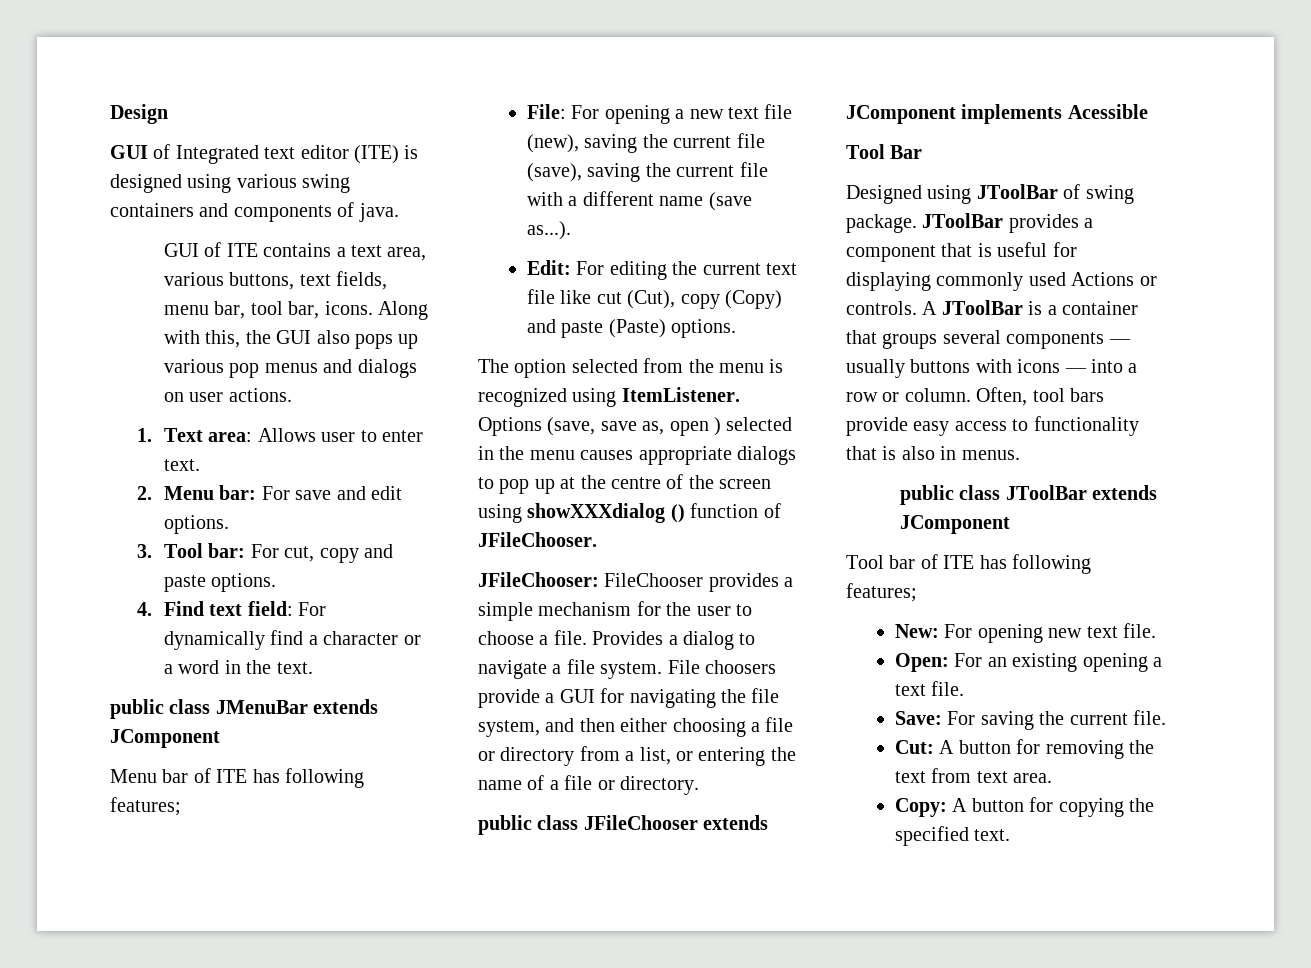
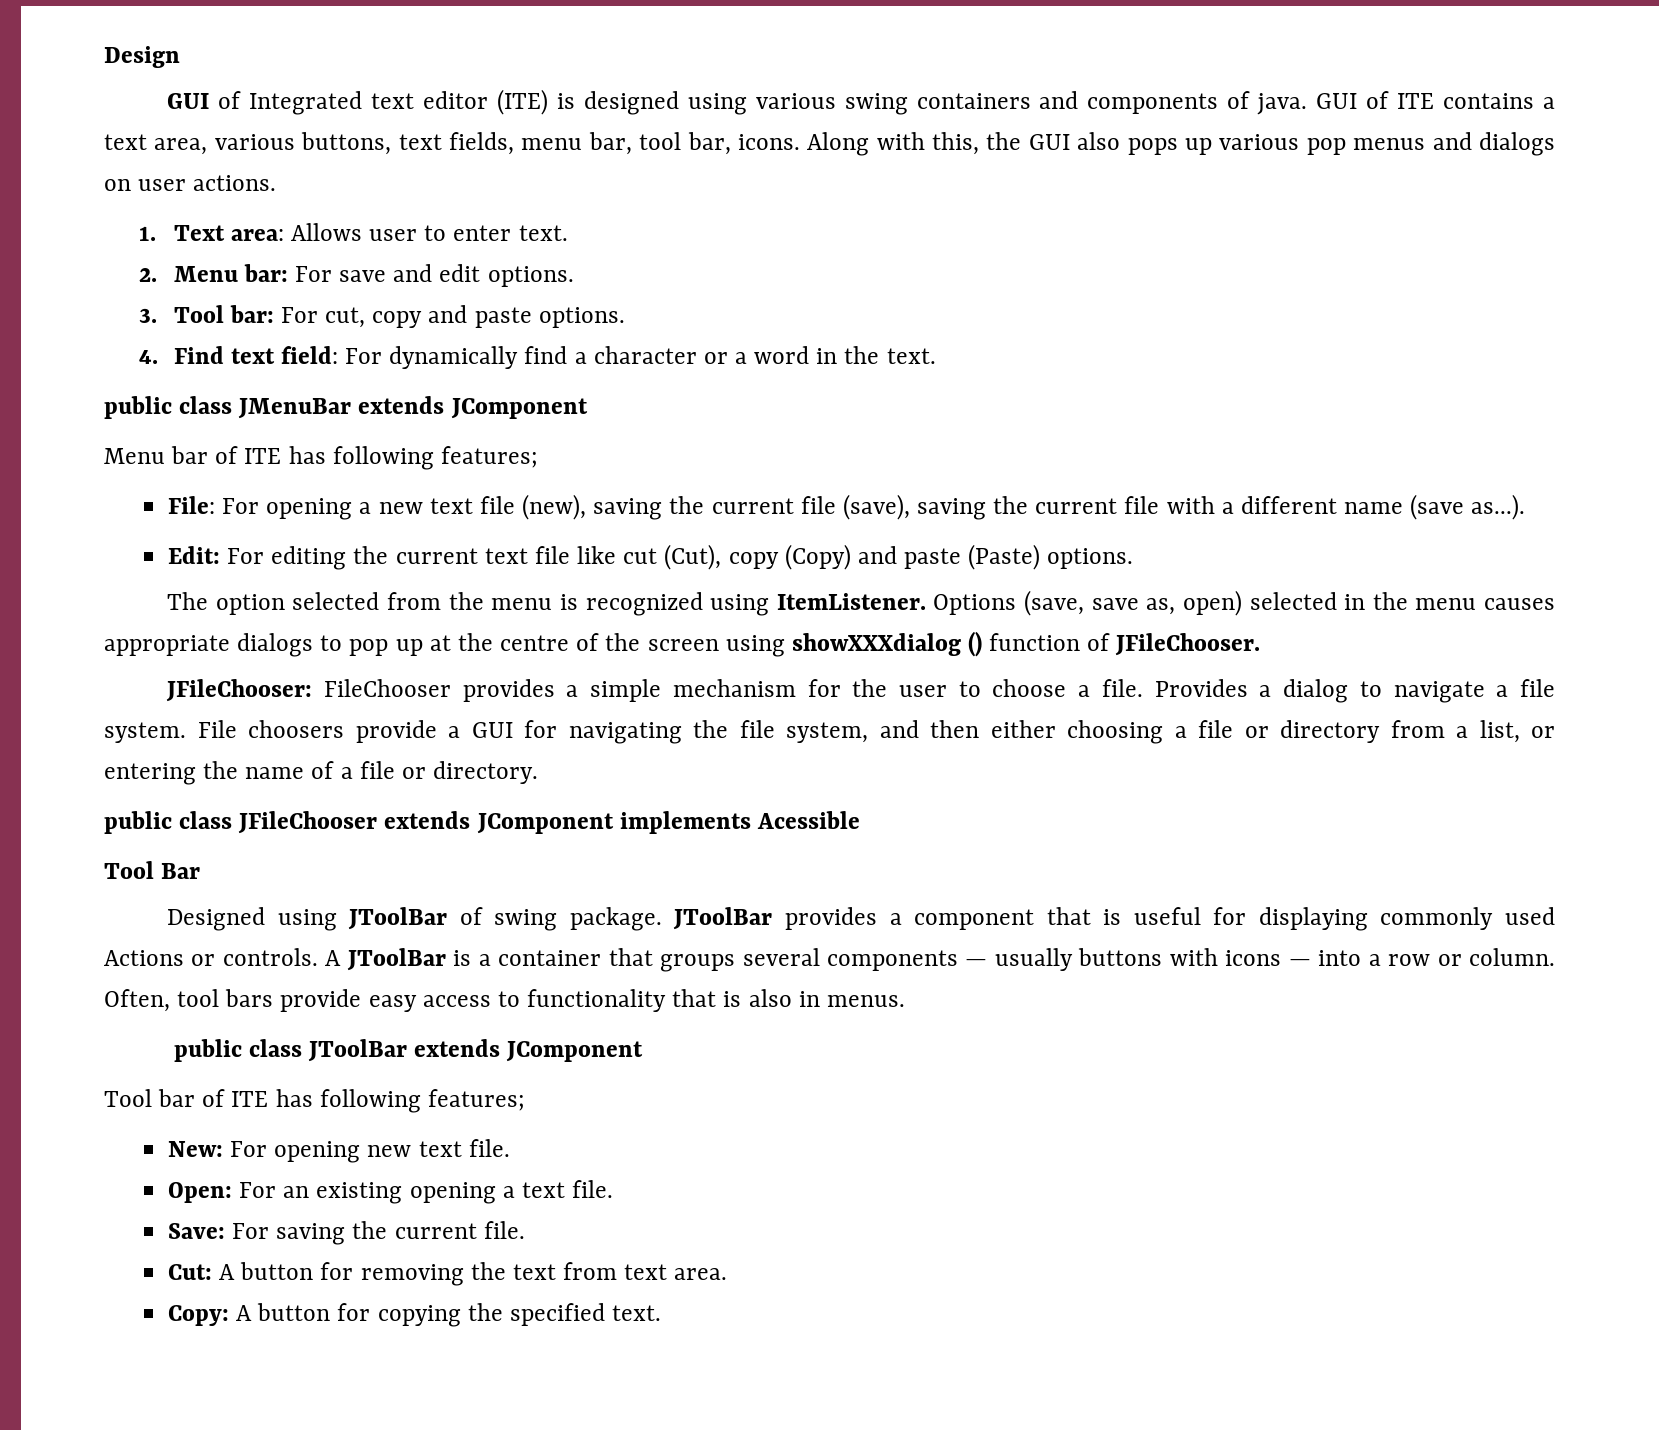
- GUI of Integrated text editor (ITE) is designed using various swing containers and components of java.
- GUI of ITE contains a text area, various buttons, text fields, menu bar, tool bar, icons.
+ GUI of Integrated text editor (ITE) is designed using various swing containers and components of java. GUI of ITE contains a text area, various buttons, text fields, menu bar, tool bar, icons.
- Options (save, save as, open ) selected in the menu causes appropriate dialogs to pop up at the centre of the screen using showXXXdialog () function of JFileChooser.
+ Options (save, save as, open) selected in the menu causes appropriate dialogs to pop up at the centre of the screen using showXXXdialog () function of JFileChooser.

